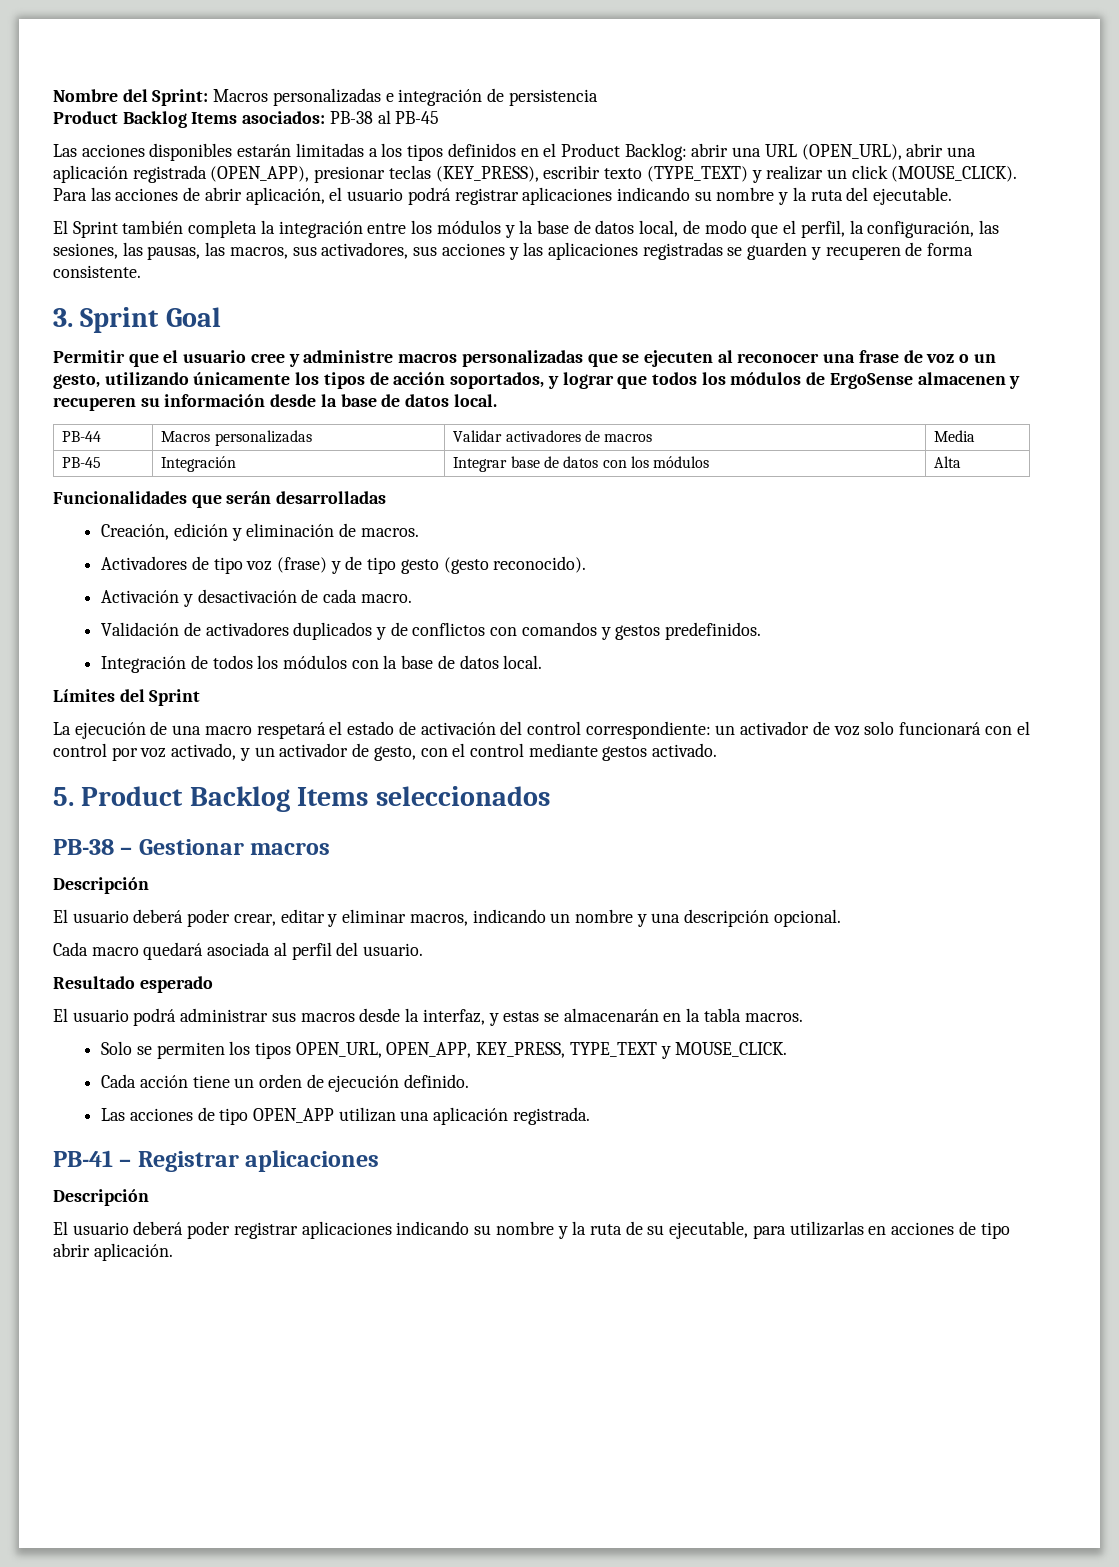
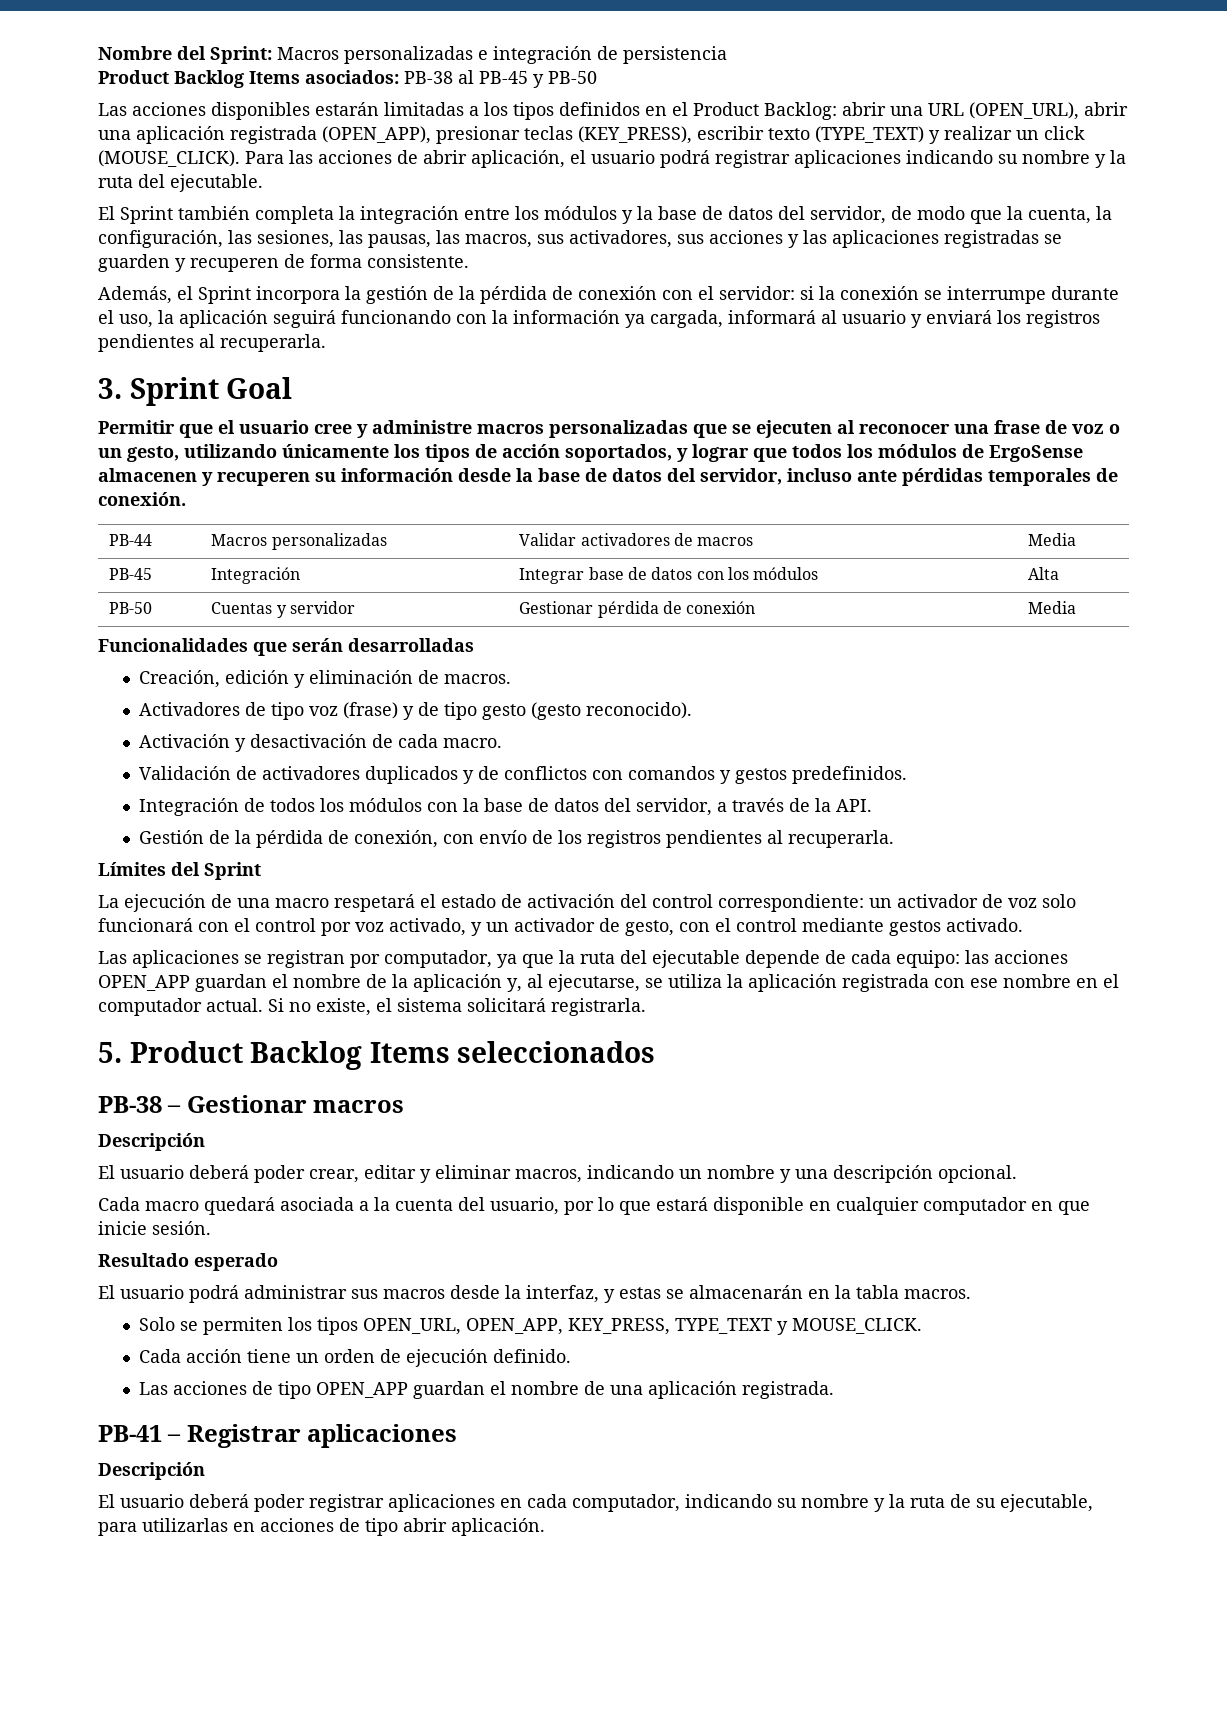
- Product Backlog Items asociados: PB-38 al PB-45
+ Product Backlog Items asociados: PB-38 al PB-45 y PB-50
- El Sprint también completa la integración entre los módulos y la base de datos local, de modo que el perfil, la configuración, las sesiones, las pausas, las macros, sus activadores, sus acciones y las aplicaciones registradas se guarden y recuperen de forma consistente.
+ El Sprint también completa la integración entre los módulos y la base de datos del servidor, de modo que la cuenta, la configuración, las sesiones, las pausas, las macros, sus activadores, sus acciones y las aplicaciones registradas se guarden y recuperen de forma consistente.
+ Además, el Sprint incorpora la gestión de la pérdida de conexión con el servidor: si la conexión se interrumpe durante el uso, la aplicación seguirá funcionando con la información ya cargada, informará al usuario y enviará los registros pendientes al recuperarla.
- Permitir que el usuario cree y administre macros personalizadas que se ejecuten al reconocer una frase de voz o un gesto, utilizando únicamente los tipos de acción soportados, y lograr que todos los módulos de ErgoSense almacenen y recuperen su información desde la base de datos local.
+ Permitir que el usuario cree y administre macros personalizadas que se ejecuten al reconocer una frase de voz o un gesto, utilizando únicamente los tipos de acción soportados, y lograr que todos los módulos de ErgoSense almacenen y recuperen su información desde la base de datos del servidor, incluso ante pérdidas temporales de conexión.
+ PB-50 | Cuentas y servidor | Gestionar pérdida de conexión | Media
- Integración de todos los módulos con la base de datos local.
+ Integración de todos los módulos con la base de datos del servidor, a través de la API.
+ Gestión de la pérdida de conexión, con envío de los registros pendientes al recuperarla.
+ Las aplicaciones se registran por computador, ya que la ruta del ejecutable depende de cada equipo: las acciones OPEN_APP guardan el nombre de la aplicación y, al ejecutarse, se utiliza la aplicación registrada con ese nombre en el computador actual. Si no existe, el sistema solicitará registrarla.
- Cada macro quedará asociada al perfil del usuario.
+ Cada macro quedará asociada a la cuenta del usuario, por lo que estará disponible en cualquier computador en que inicie sesión.
- Las acciones de tipo OPEN_APP utilizan una aplicación registrada.
+ Las acciones de tipo OPEN_APP guardan el nombre de una aplicación registrada.
- El usuario deberá poder registrar aplicaciones indicando su nombre y la ruta de su ejecutable, para utilizarlas en acciones de tipo abrir aplicación.
+ El usuario deberá poder registrar aplicaciones en cada computador, indicando su nombre y la ruta de su ejecutable, para utilizarlas en acciones de tipo abrir aplicación.

